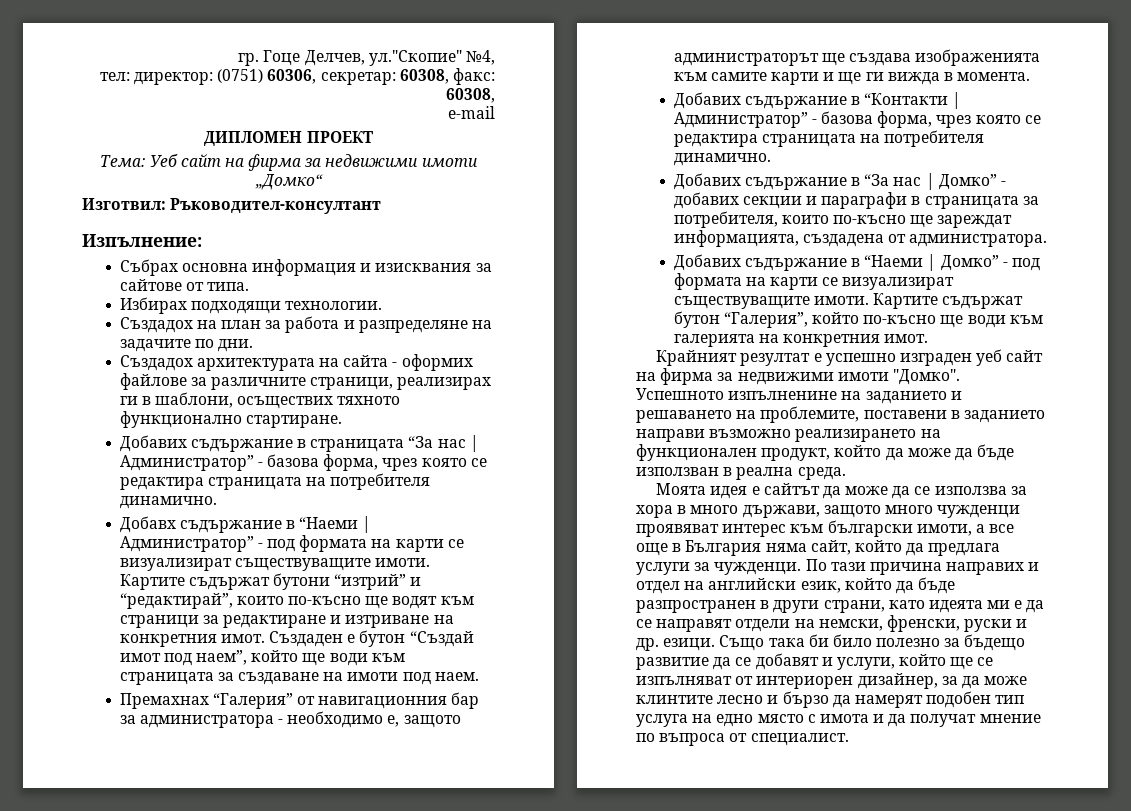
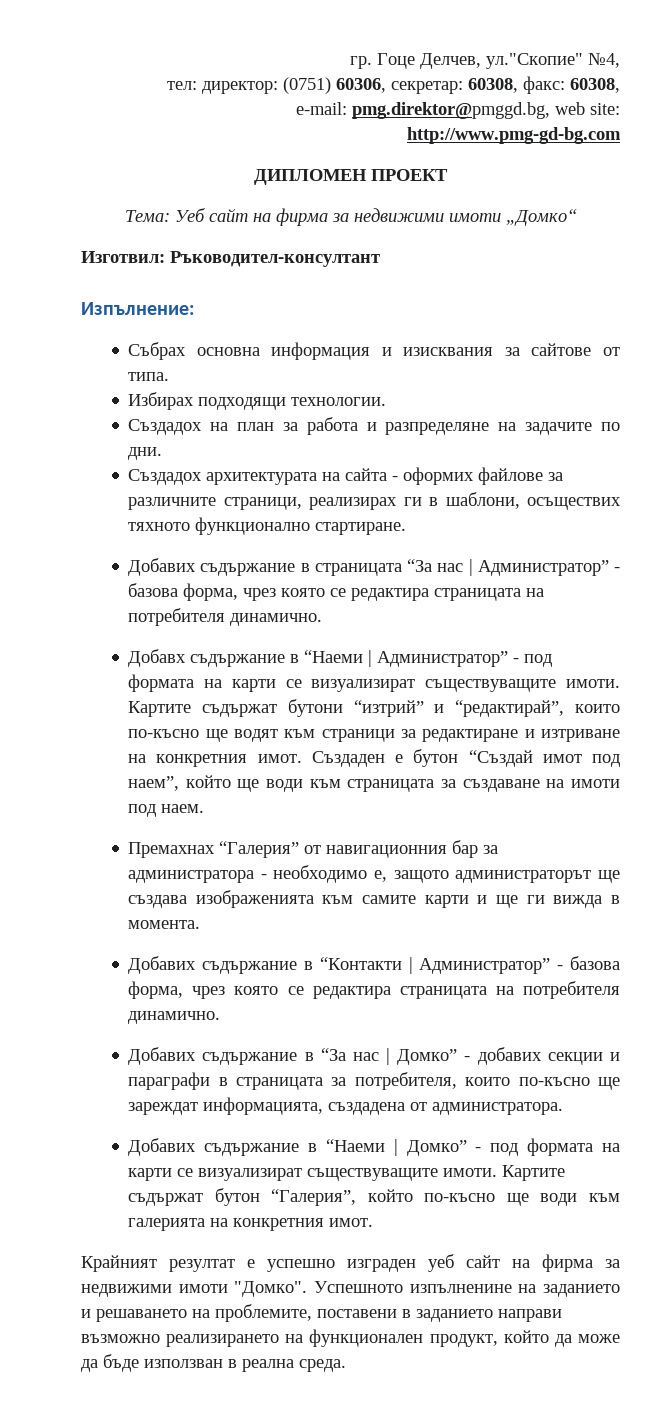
- e-mail
+ e-mail: pmg.direktor@pmggd.bg, web site: http://www.pmg-gd-bg.com
- Моята идея е сайтът да може да се използва за хора в много държави, защото много чужденци проявяват интерес към български имоти, а все още в България няма сайт, който да предлага услуги за чужденци. По тази причина направих и отдел на английски език, който да бъде разпространен в други страни, като идеята ми е да се направят отдели на немски, френски, руски и др. езици. Също така би било полезно за бъдещо развитие да се добавят и услуги, който ще се изпълняват от интериорен дизайнер, за да може клинтите лесно и бързо да намерят подобен тип услуга на едно място с имота и да получат мнение по въпроса от специалист.

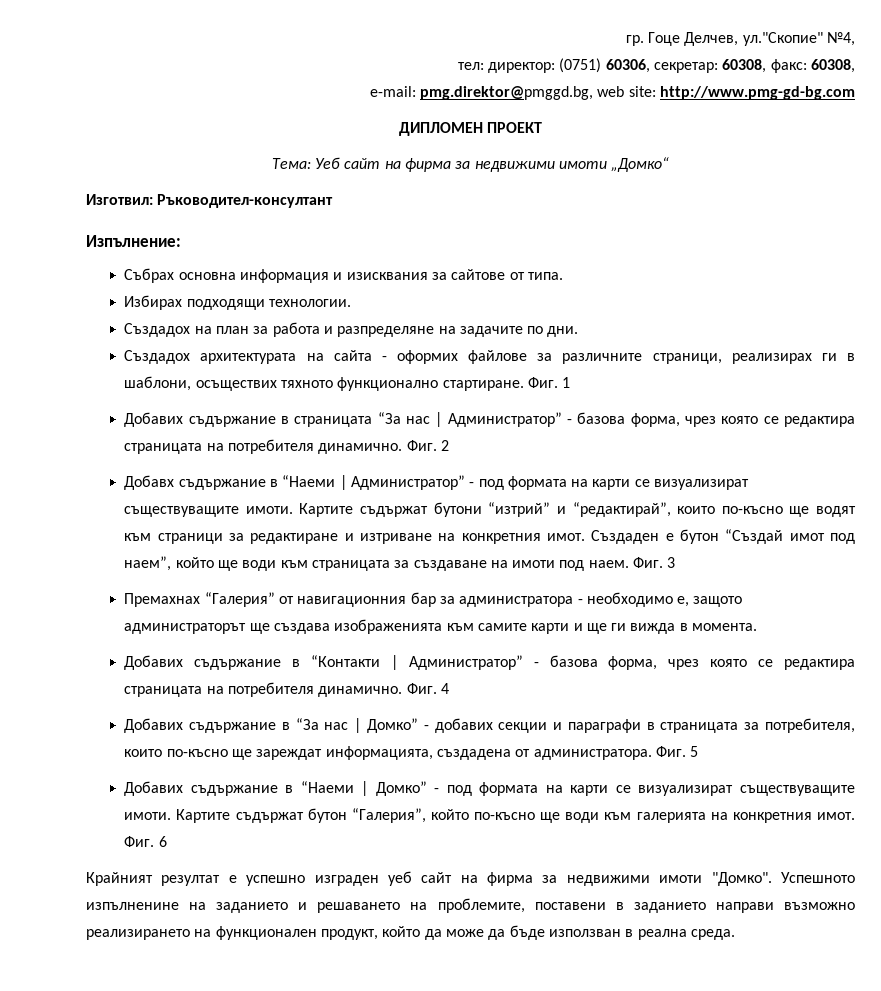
+ Фиг. 1
+ Фиг. 2
+ Фиг. 3
+ Фиг. 4
+ Фиг. 5
+ Фиг. 6

